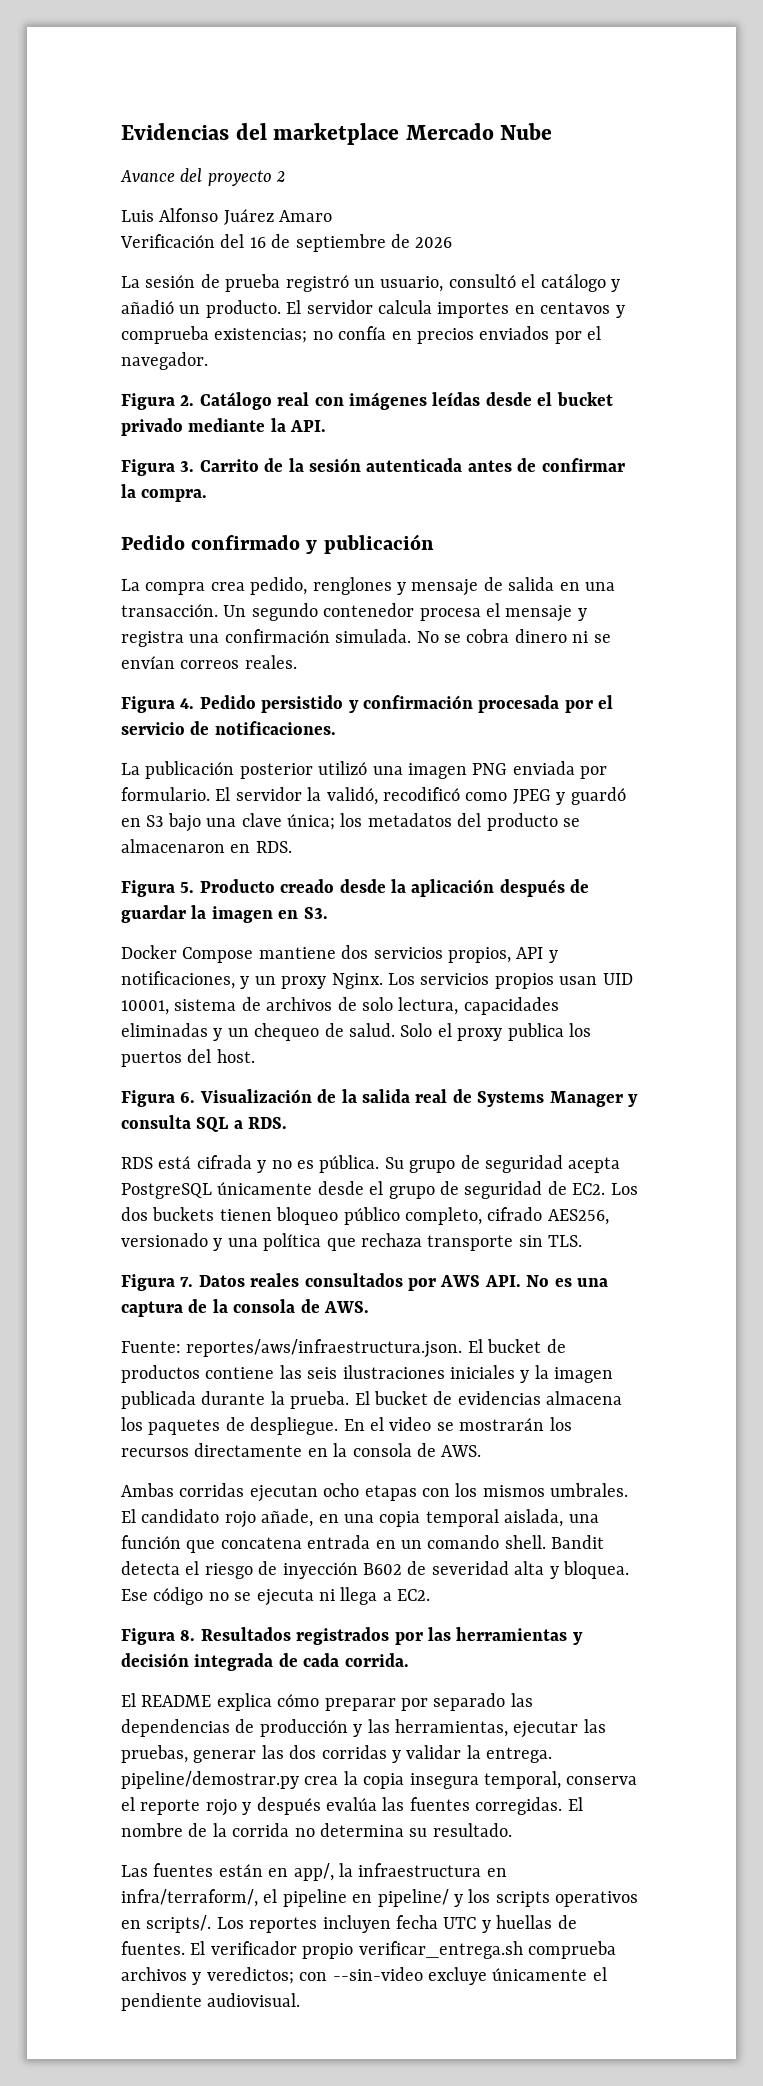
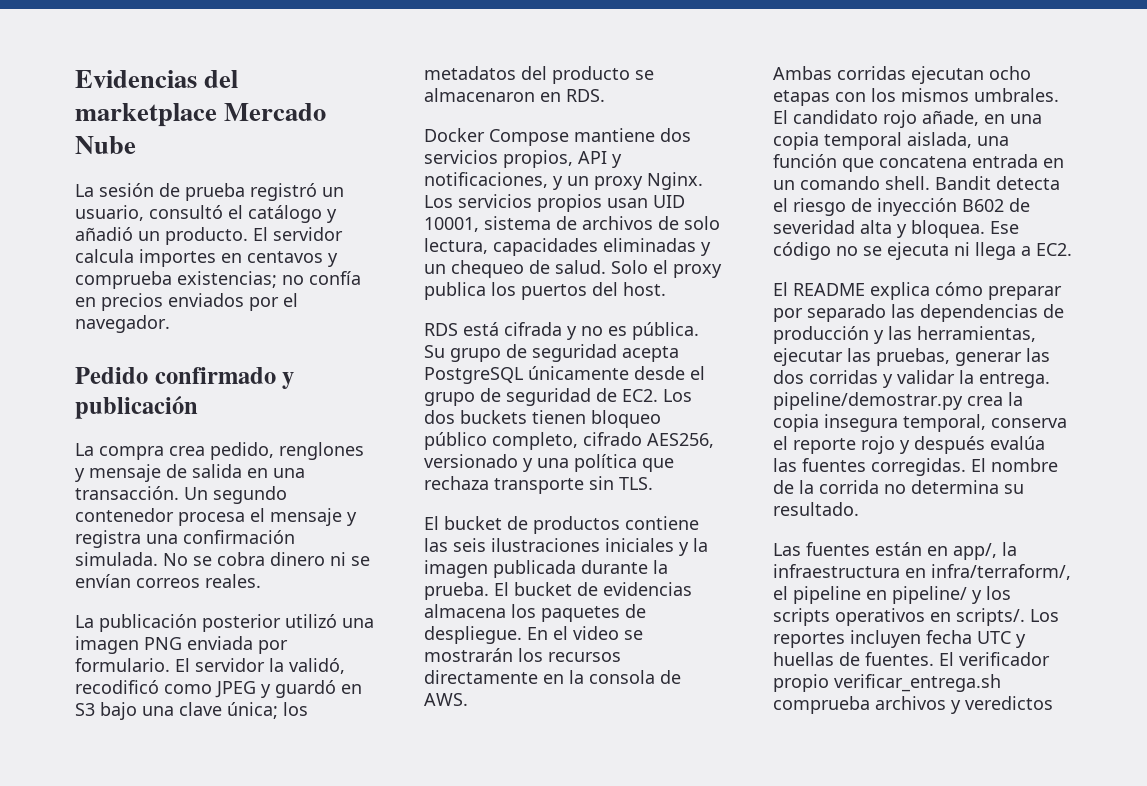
- Avance del proyecto 2
- Luis Alfonso Juárez Amaro
- Verificación del 16 de septiembre de 2026
- Figura 2. Catálogo real con imágenes leídas desde el bucket privado mediante la API.
- Figura 3. Carrito de la sesión autenticada antes de confirmar la compra.
- Figura 4. Pedido persistido y confirmación procesada por el servicio de notificaciones.
- Figura 5. Producto creado desde la aplicación después de guardar la imagen en S3.
- Figura 6. Visualización de la salida real de Systems Manager y consulta SQL a RDS.
- Figura 7. Datos reales consultados por AWS API. No es una captura de la consola de AWS.
- Fuente: reportes/aws/infraestructura.json. El bucket de productos contiene las seis ilustraciones iniciales y la imagen publicada durante la prueba.
+ El bucket de productos contiene las seis ilustraciones iniciales y la imagen publicada durante la prueba.
- Figura 8. Resultados registrados por las herramientas y decisión integrada de cada corrida.
- El verificador propio verificar_entrega.sh comprueba archivos y veredictos; con --sin-video excluye únicamente el pendiente audiovisual.
+ El verificador propio verificar_entrega.sh comprueba archivos y veredictos

